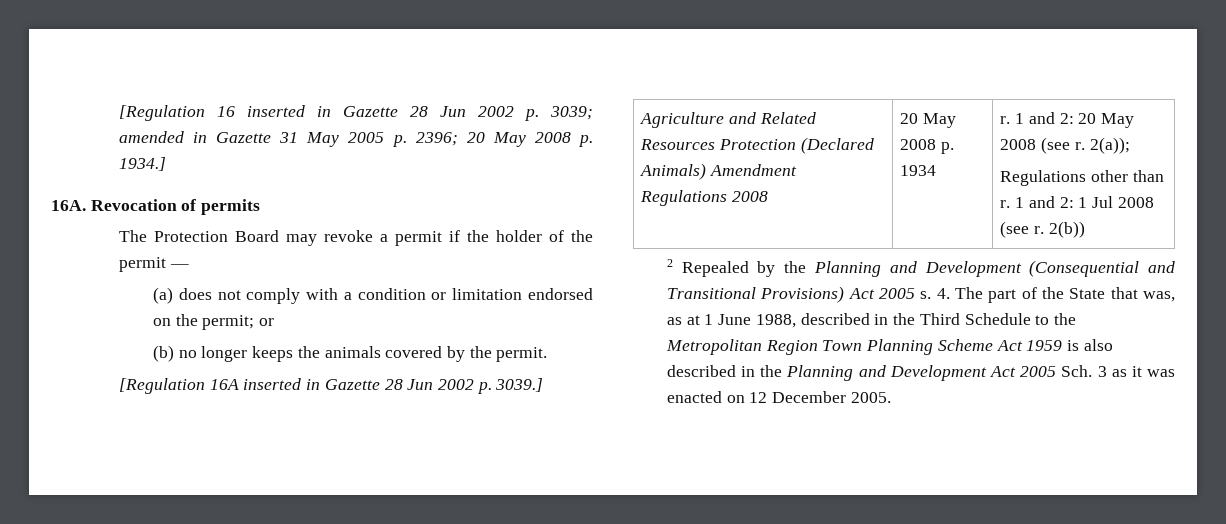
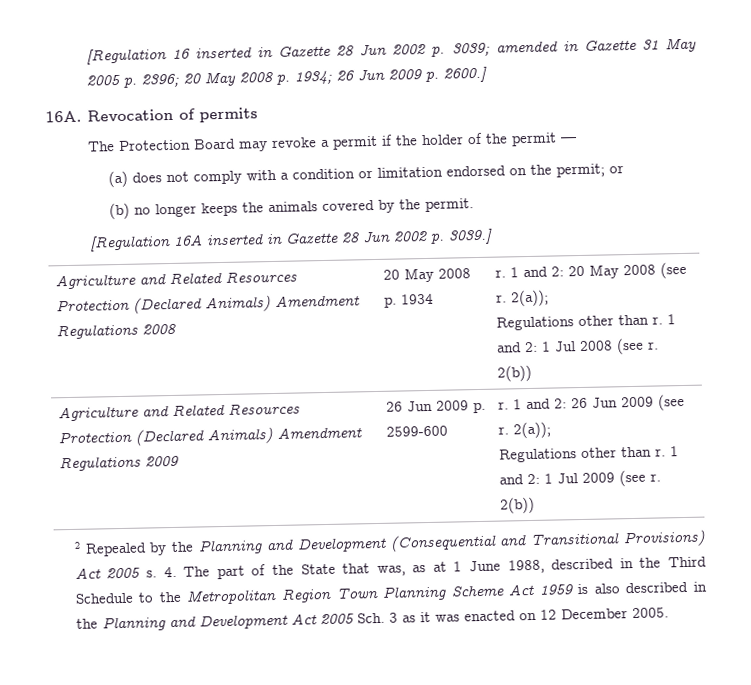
- [Regulation 16 inserted in Gazette 28 Jun 2002 p. 3039; amended in Gazette 31 May 2005 p. 2396; 20 May 2008 p. 1934.]
+ [Regulation 16 inserted in Gazette 28 Jun 2002 p. 3039; amended in Gazette 31 May 2005 p. 2396; 20 May 2008 p. 1934; 26 Jun 2009 p. 2600.]
+ Agriculture and Related Resources Protection (Declared Animals) Amendment Regulations 2009 | 26 Jun 2009 p. 2599-600 | r. 1 and 2: 26 Jun 2009 (see r. 2(a));
+ Regulations other than r. 1 and 2: 1 Jul 2009 (see r. 2(b))

